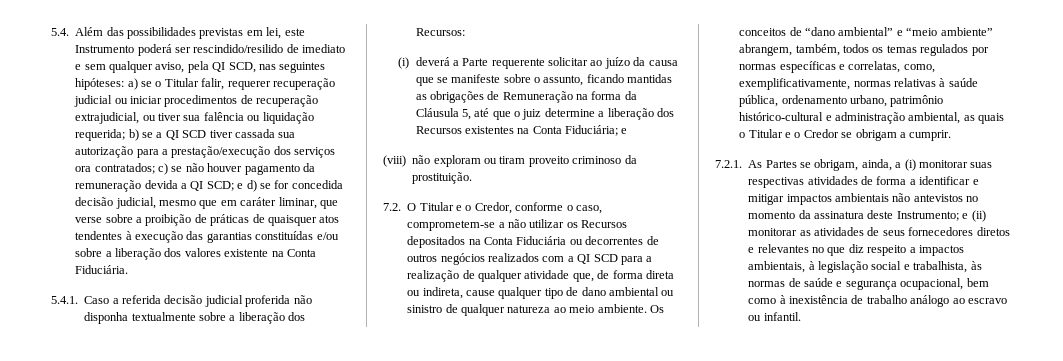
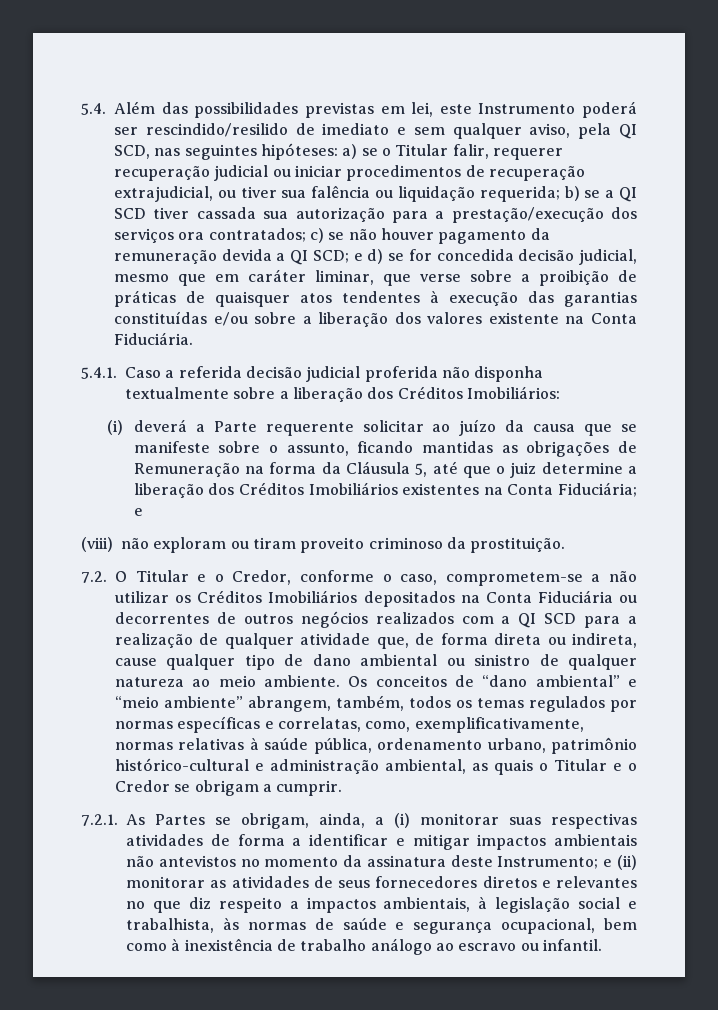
- 5.4.1. Caso a referida decisão judicial proferida não disponha textualmente sobre a liberação dos Recursos:
+ 5.4.1. Caso a referida decisão judicial proferida não disponha textualmente sobre a liberação dos Créditos Imobiliários:
- (i) deverá a Parte requerente solicitar ao juízo da causa que se manifeste sobre o assunto, ficando mantidas as obrigações de Remuneração na forma da Cláusula 5, até que o juiz determine a liberação dos Recursos existentes na Conta Fiduciária; e
+ (i) deverá a Parte requerente solicitar ao juízo da causa que se manifeste sobre o assunto, ficando mantidas as obrigações de Remuneração na forma da Cláusula 5, até que o juiz determine a liberação dos Créditos Imobiliários existentes na Conta Fiduciária; e
- 7.2. O Titular e o Credor, conforme o caso, comprometem-se a não utilizar os Recursos depositados na Conta Fiduciária ou decorrentes de outros negócios realizados com a QI SCD para a realização de qualquer atividade que, de forma direta ou indireta, cause qualquer tipo de dano ambiental ou sinistro de qualquer natureza ao meio ambiente.
+ 7.2. O Titular e o Credor, conforme o caso, comprometem-se a não utilizar os Créditos Imobiliários depositados na Conta Fiduciária ou decorrentes de outros negócios realizados com a QI SCD para a realização de qualquer atividade que, de forma direta ou indireta, cause qualquer tipo de dano ambiental ou sinistro de qualquer natureza ao meio ambiente.

